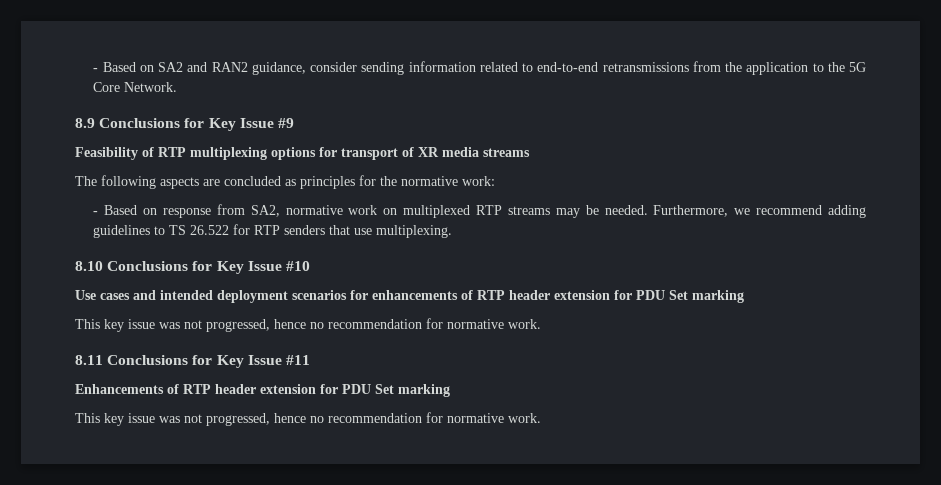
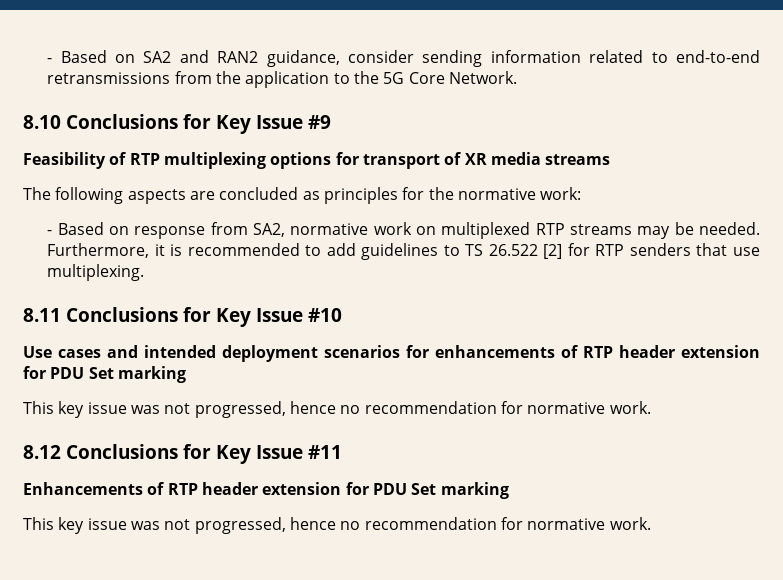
- 8.9 Conclusions for Key Issue #9
+ 8.10 Conclusions for Key Issue #9
- Furthermore, we recommend adding guidelines to TS 26.522 for RTP senders that use multiplexing.
+ Furthermore, it is recommended to add guidelines to TS 26.522 [2] for RTP senders that use multiplexing.
- 8.10 Conclusions for Key Issue #10
+ 8.11 Conclusions for Key Issue #10
- 8.11 Conclusions for Key Issue #11
+ 8.12 Conclusions for Key Issue #11

